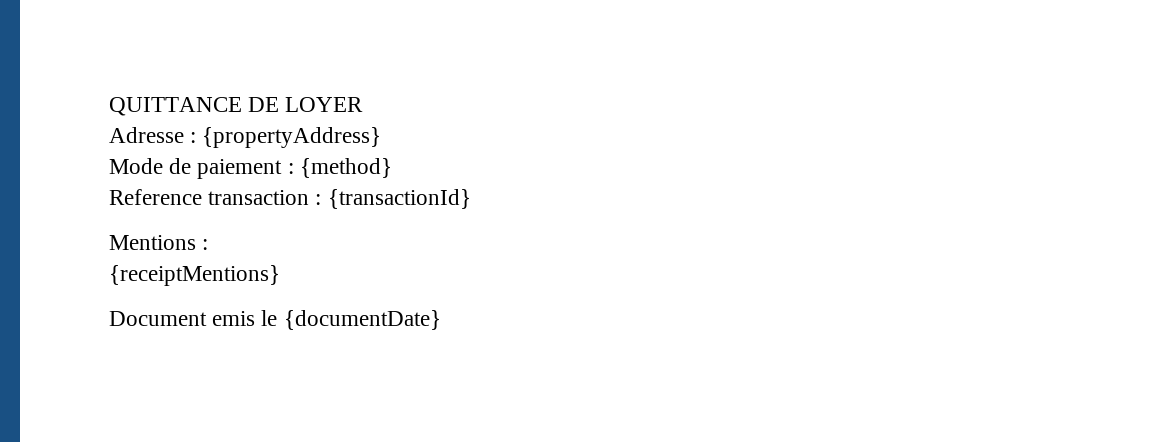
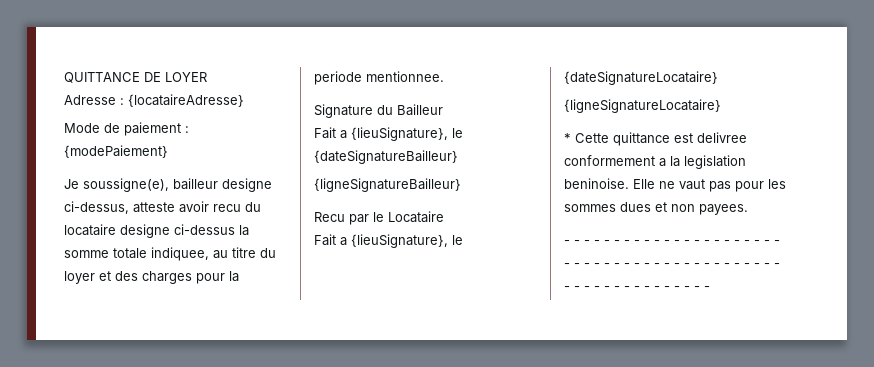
- Adresse : {propertyAddress}
+ Adresse : {locataireAdresse}
- Mode de paiement : {method}
- Reference transaction : {transactionId}
- Mentions :
- {receiptMentions}
- Document emis le {documentDate}
+ Mode de paiement : {modePaiement}
+ Je soussigne(e), bailleur designe ci-dessus, atteste avoir recu du locataire designe ci-dessus la somme totale indiquee, au titre du loyer et des charges pour la periode mentionnee.
+ Signature du Bailleur
+ Fait a {lieuSignature}, le {dateSignatureBailleur}
+ {ligneSignatureBailleur}
+ Recu par le Locataire
+ Fait a {lieuSignature}, le {dateSignatureLocataire}
+ {ligneSignatureLocataire}
+ * Cette quittance est delivree conformement a la legislation beninoise. Elle ne vaut pas pour les sommes dues et non payees.
+ - - - - - - - - - - - - - - - - - - - - - - - - - - - - - - - - - - - - - - - - - - - - - - - - - - - - - - - - - - -

